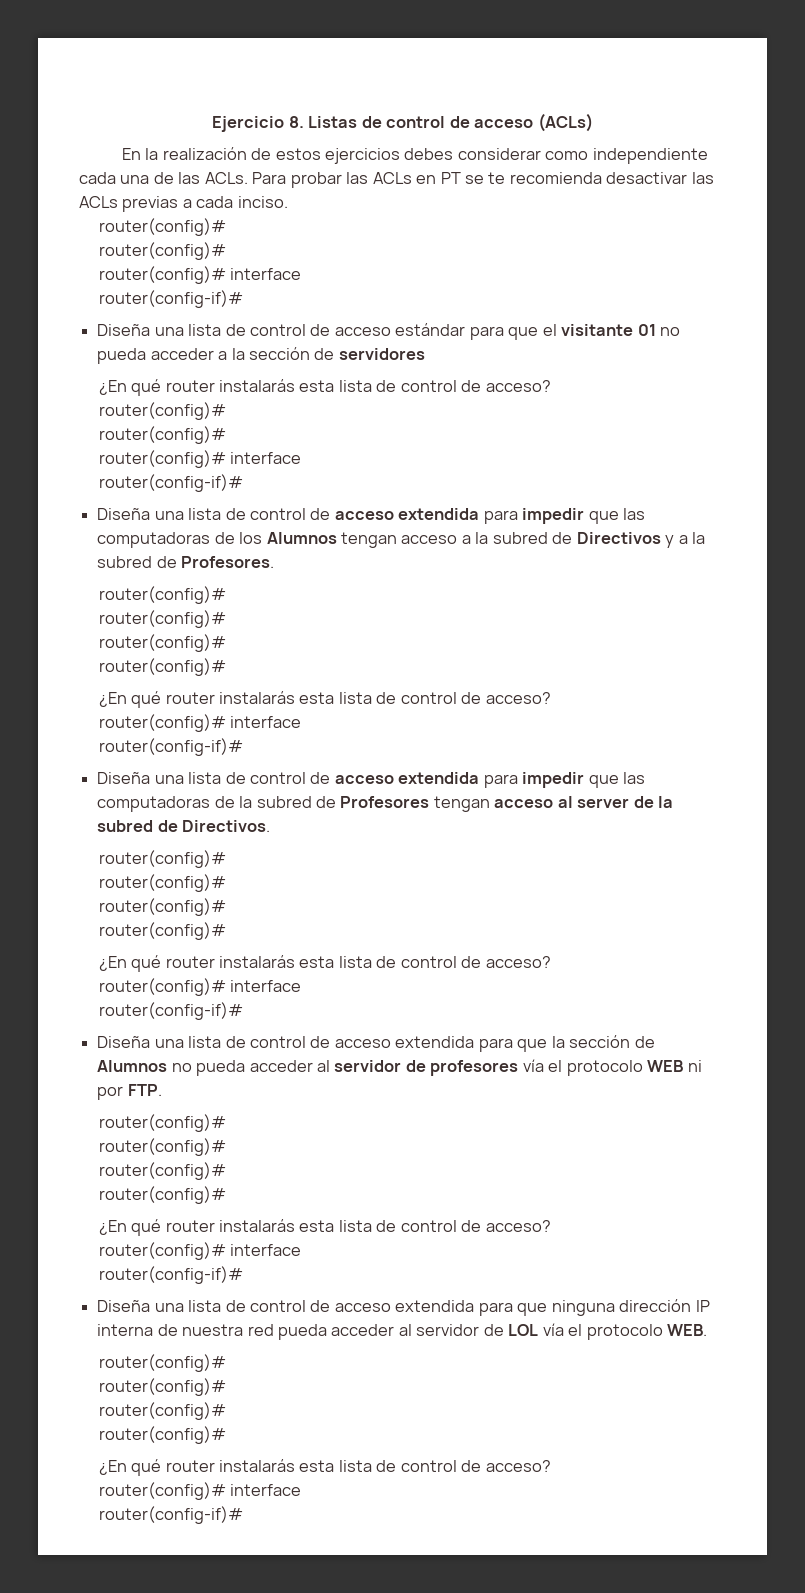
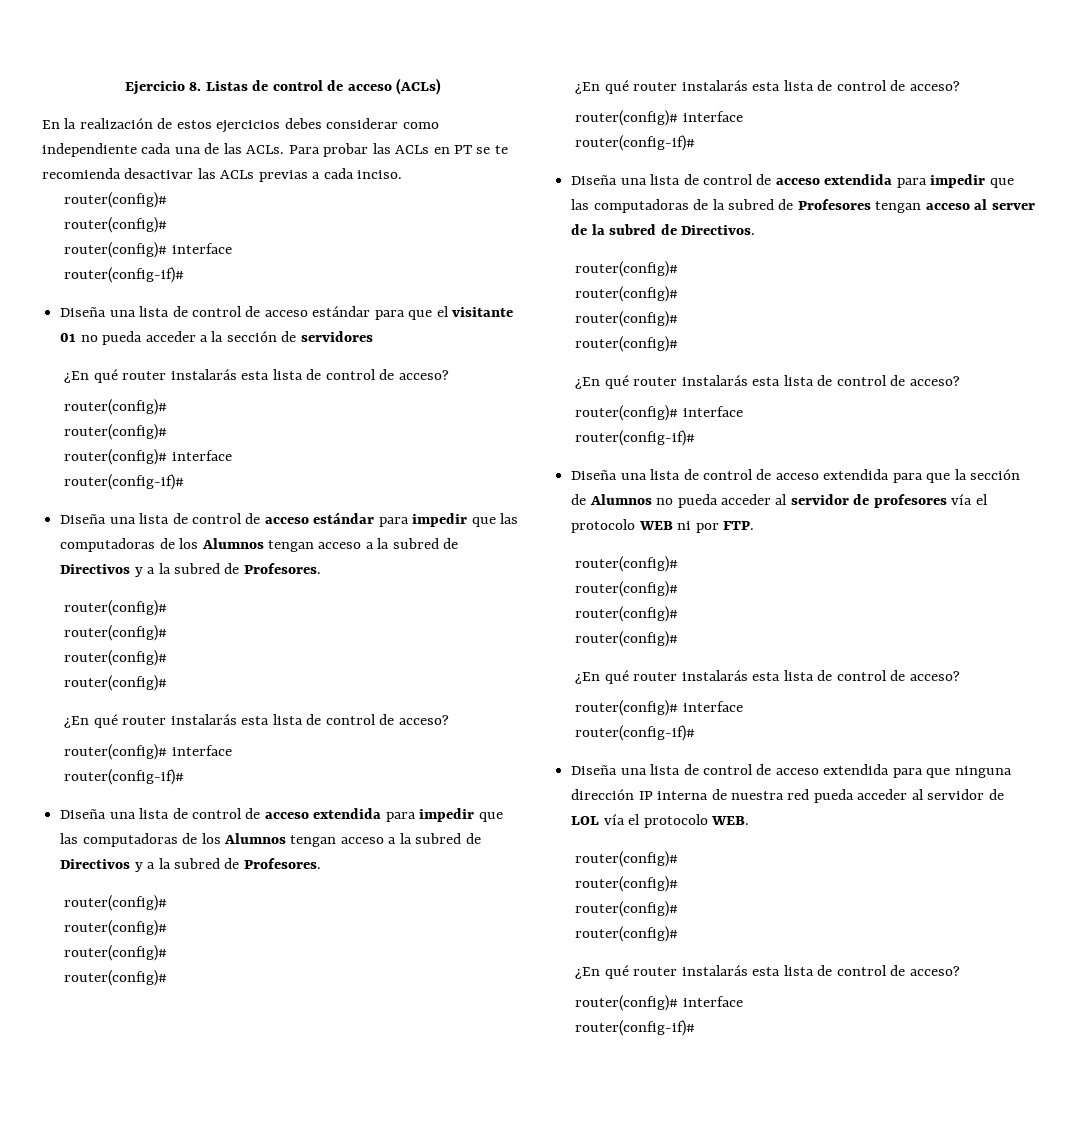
+ Diseña una lista de control de acceso estándar para impedir que las computadoras de los Alumnos tengan acceso a la subred de Directivos y a la subred de Profesores.
+ router(config)#
+ router(config)#
+ router(config)#
+ router(config)#
+ ¿En qué router instalarás esta lista de control de acceso?
+ router(config)# interface
+ router(config-if)#

